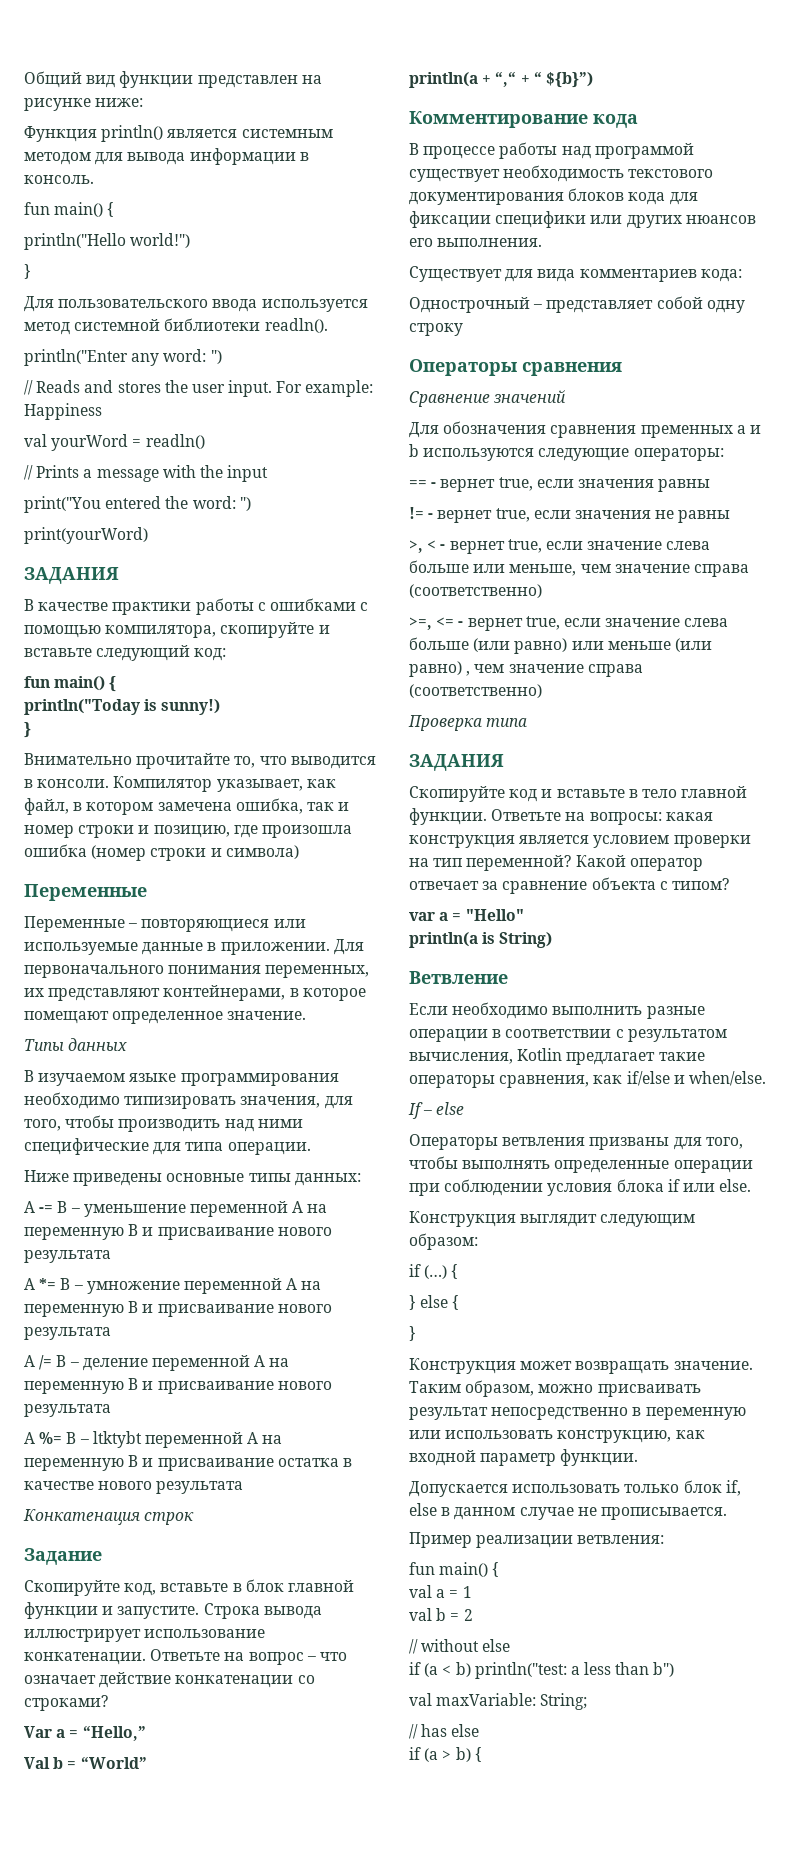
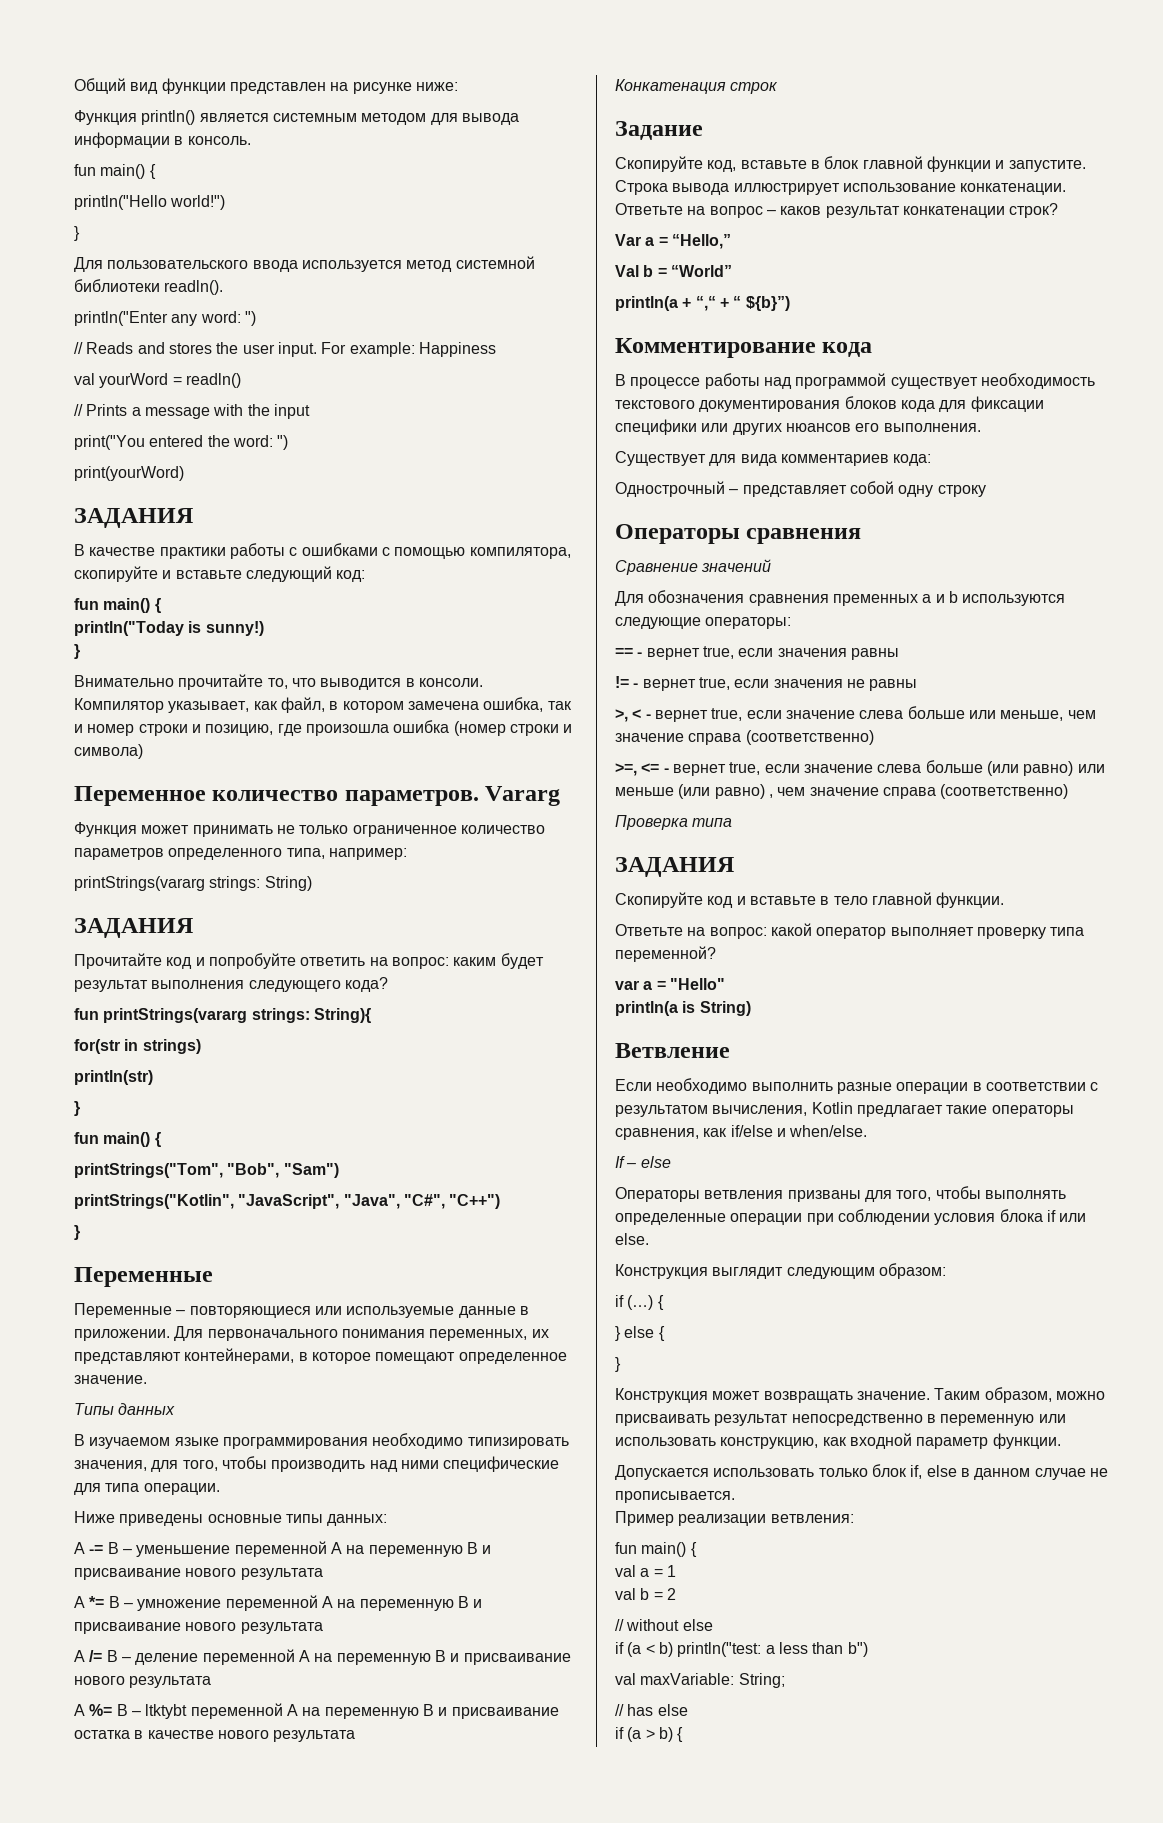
+ Переменное количество параметров. Vararg
+ Функция может принимать не только ограниченное количество параметров определенного типа, например:
+ printStrings(vararg strings: String)
+ ЗАДАНИЯ
+ Прочитайте код и попробуйте ответить на вопрос: каким будет результат выполнения следующего кода?
+ fun printStrings(vararg strings: String){
+ for(str in strings)
+ println(str)
+ }
+ fun main() {
+ printStrings("Tom", "Bob", "Sam")
+ printStrings("Kotlin", "JavaScript", "Java", "C#", "C++")
+ }
- Ответьте на вопрос – что означает действие конкатенации со строками?
+ Ответьте на вопрос – каков результат конкатенации строк?
- Скопируйте код и вставьте в тело главной функции. Ответьте на вопросы: какая конструкция является условием проверки на тип переменной? Какой оператор отвечает за сравнение объекта с типом?
+ Скопируйте код и вставьте в тело главной функции.
+ Ответьте на вопрос: какой оператор выполняет проверку типа переменной?

